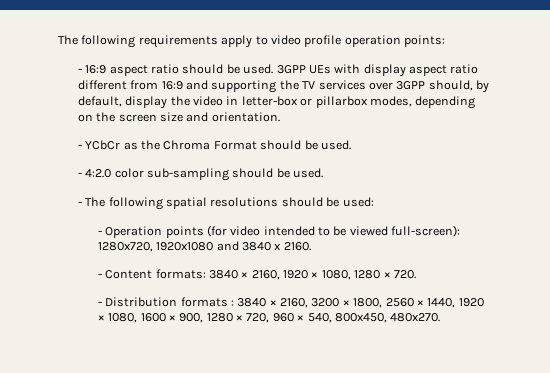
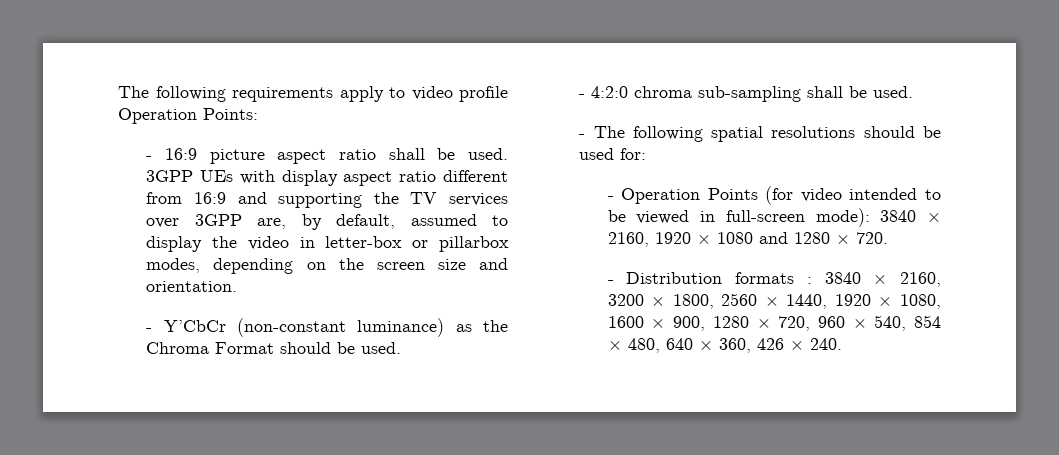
- The following requirements apply to video profile operation points:
+ The following requirements apply to video profile Operation Points:
- - 16:9 aspect ratio should be used.
+ - 16:9 picture aspect ratio shall be used.
- 3GPP UEs with display aspect ratio different from 16:9 and supporting the TV services over 3GPP should, by default, display the video in letter-box or pillarbox modes, depending on the screen size and orientation.
+ 3GPP UEs with display aspect ratio different from 16:9 and supporting the TV services over 3GPP are, by default, assumed to display the video in letter-box or pillarbox modes, depending on the screen size and orientation.
- - YCbCr as the Chroma Format should be used.
+ - Y’CbCr (non-constant luminance) as the Chroma Format should be used.
- - 4:2.0 color sub-sampling should be used.
+ - 4:2:0 chroma sub-sampling shall be used.
- - The following spatial resolutions should be used:
+ - The following spatial resolutions should be used for:
- - Operation points (for video intended to be viewed full-screen): 1280x720, 1920x1080 and 3840 x 2160.
- - Content formats: 3840 × 2160, 1920 × 1080, 1280 × 720.
+ - Operation Points (for video intended to be viewed in full-screen mode): 3840 × 2160, 1920 × 1080 and 1280 × 720.
- - Distribution formats : 3840 × 2160, 3200 × 1800, 2560 × 1440, 1920 × 1080, 1600 × 900, 1280 × 720, 960 × 540, 800x450, 480x270.
+ - Distribution formats : 3840 × 2160, 3200 × 1800, 2560 × 1440, 1920 × 1080, 1600 × 900, 1280 × 720, 960 × 540, 854 × 480, 640 × 360, 426 × 240.

